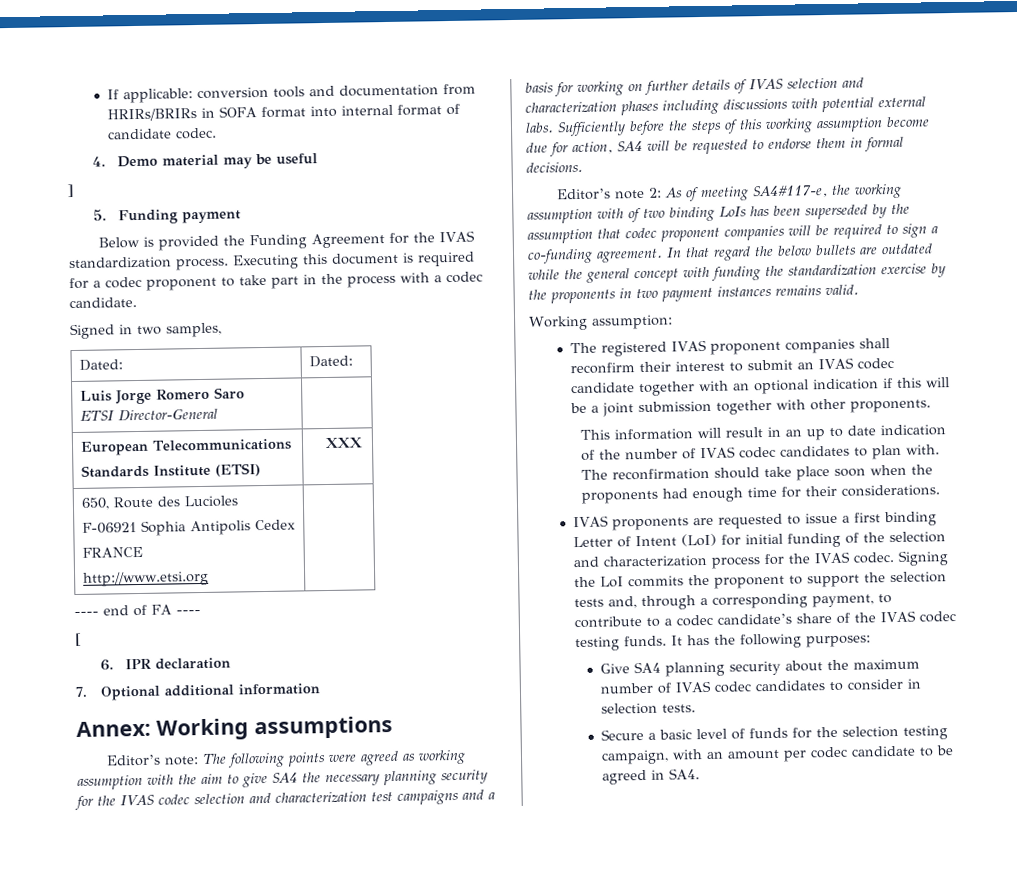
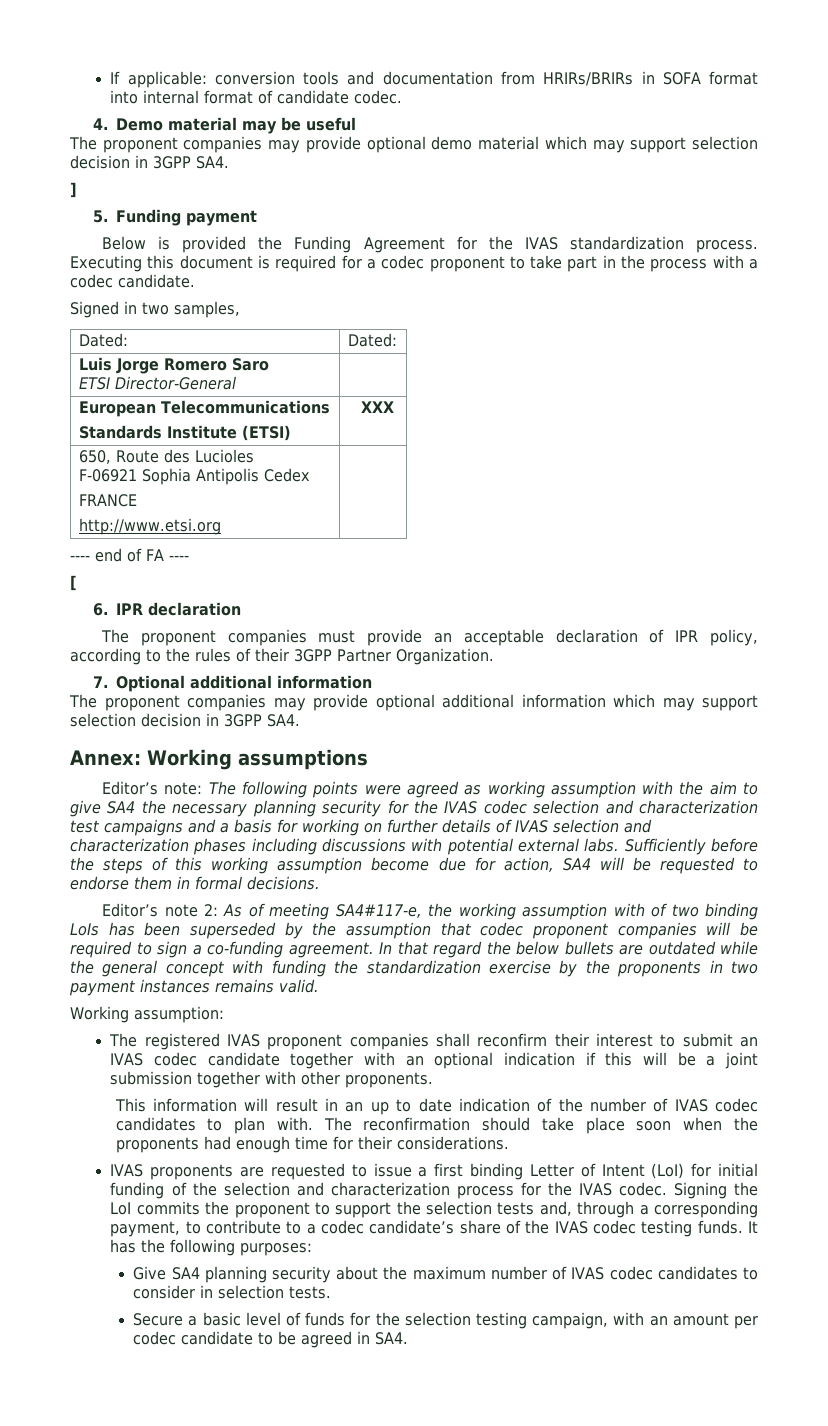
+ The proponent companies may provide optional demo material which may support selection decision in 3GPP SA4.
+ The proponent companies must provide an acceptable declaration of IPR policy, according to the rules of their 3GPP Partner Organization.
  7. Optional additional information
+ The proponent companies may provide optional additional information which may support selection decision in 3GPP SA4.

